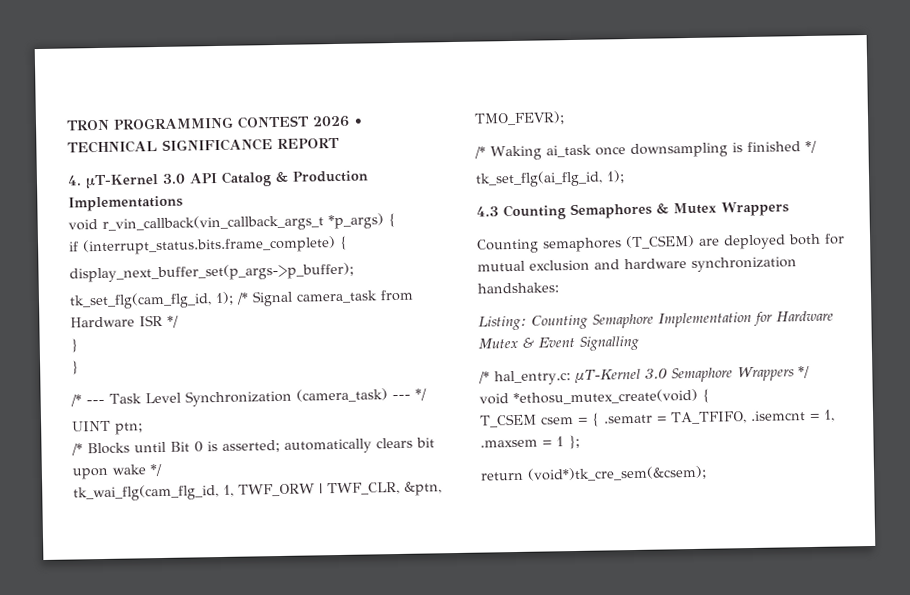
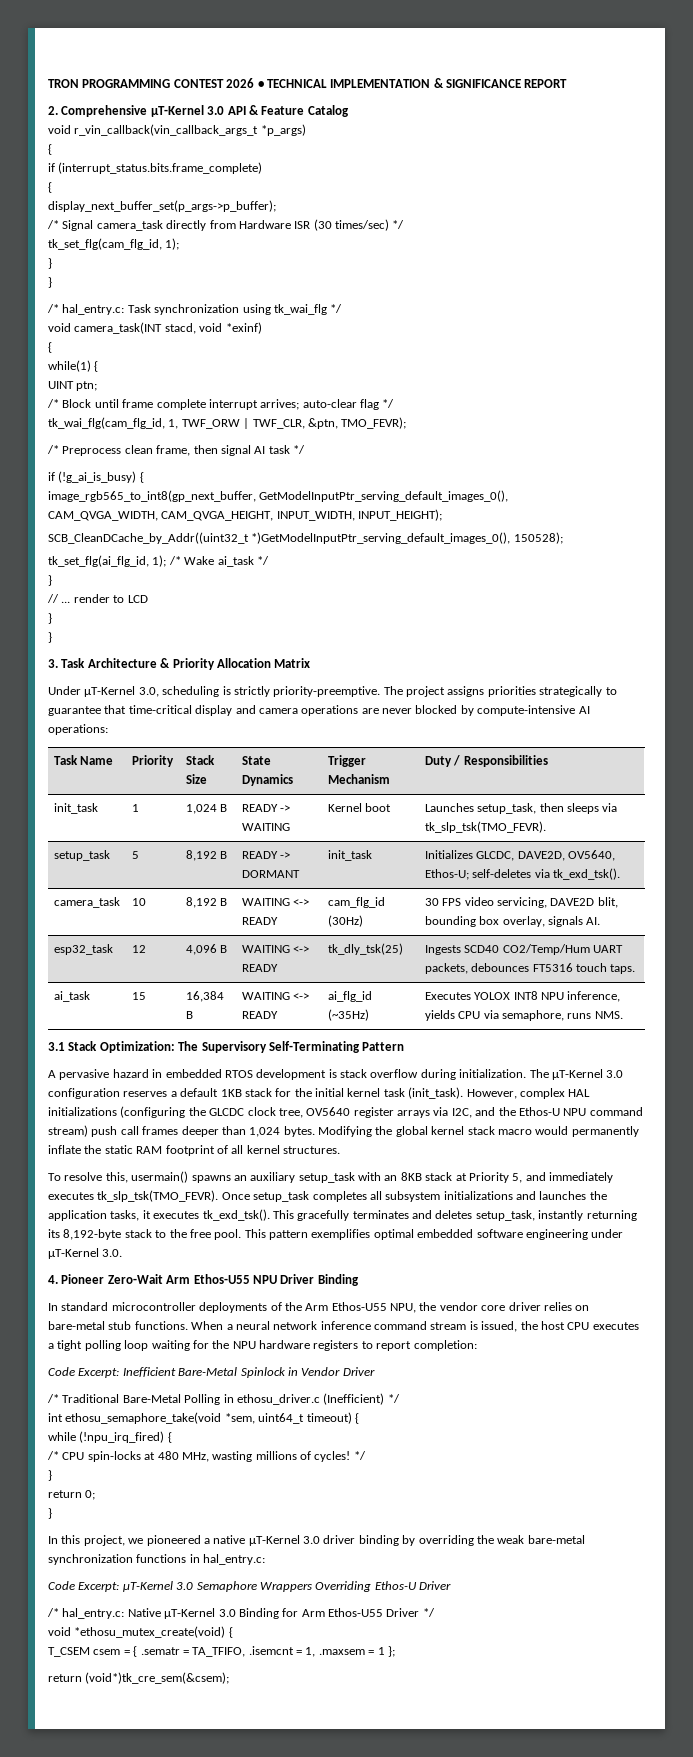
- TRON PROGRAMMING CONTEST 2026 • TECHNICAL SIGNIFICANCE REPORT
+ TRON PROGRAMMING CONTEST 2026 • TECHNICAL IMPLEMENTATION & SIGNIFICANCE REPORT
- 4. μT-Kernel 3.0 API Catalog & Production Implementations
+ 2. Comprehensive μT-Kernel 3.0 API & Feature Catalog
- void r_vin_callback(vin_callback_args_t *p_args) {
+ void r_vin_callback(vin_callback_args_t *p_args)
+ {
- if (interrupt_status.bits.frame_complete) {
+ if (interrupt_status.bits.frame_complete)
+ {
- tk_set_flg(cam_flg_id, 1); /* Signal camera_task from Hardware ISR */
+ /* Signal camera_task directly from Hardware ISR (30 times/sec) */
+ tk_set_flg(cam_flg_id, 1);
- /* --- Task Level Synchronization (camera_task) --- */
+ /* hal_entry.c: Task synchronization using tk_wai_flg */
+ void camera_task(INT stacd, void *exinf)
+ {
+ while(1) {
  UINT ptn;
- /* Blocks until Bit 0 is asserted; automatically clears bit upon wake */
+ /* Block until frame complete interrupt arrives; auto-clear flag */
- /* Waking ai_task once downsampling is finished */
- tk_set_flg(ai_flg_id, 1);
- 4.3 Counting Semaphores & Mutex Wrappers
- Counting semaphores (T_CSEM) are deployed both for mutual exclusion and hardware synchronization handshakes:
- Listing: Counting Semaphore Implementation for Hardware Mutex & Event Signalling
- /* hal_entry.c: μT-Kernel 3.0 Semaphore Wrappers */
+ /* Preprocess clean frame, then signal AI task */
+ if (!g_ai_is_busy) {
+ image_rgb565_to_int8(gp_next_buffer, GetModelInputPtr_serving_default_images_0(),
+ CAM_QVGA_WIDTH, CAM_QVGA_HEIGHT, INPUT_WIDTH, INPUT_HEIGHT);
+ SCB_CleanDCache_by_Addr((uint32_t *)GetModelInputPtr_serving_default_images_0(), 150528);
+ tk_set_flg(ai_flg_id, 1); /* Wake ai_task */
+ }
+ // ... render to LCD
+ }
+ }
+ 3. Task Architecture & Priority Allocation Matrix
+ Under μT-Kernel 3.0, scheduling is strictly priority-preemptive. The project assigns priorities strategically to guarantee that time-critical display and camera operations are never blocked by compute-intensive AI operations:
+ Task Name | Priority | Stack Size | State Dynamics | Trigger Mechanism | Duty / Responsibilities
+ init_task | 1 | 1,024 B | READY -> WAITING | Kernel boot | Launches setup_task, then sleeps via tk_slp_tsk(TMO_FEVR).
+ setup_task | 5 | 8,192 B | READY -> DORMANT | init_task | Initializes GLCDC, DAVE2D, OV5640, Ethos-U; self-deletes via tk_exd_tsk().
+ camera_task | 10 | 8,192 B | WAITING <-> READY | cam_flg_id (30Hz) | 30 FPS video servicing, DAVE2D blit, bounding box overlay, signals AI.
+ esp32_task | 12 | 4,096 B | WAITING <-> READY | tk_dly_tsk(25) | Ingests SCD40 CO2/Temp/Hum UART packets, debounces FT5316 touch taps.
+ ai_task | 15 | 16,384 B | WAITING <-> READY | ai_flg_id (~35Hz) | Executes YOLOX INT8 NPU inference, yields CPU via semaphore, runs NMS.
+ 3.1 Stack Optimization: The Supervisory Self-Terminating Pattern
+ A pervasive hazard in embedded RTOS development is stack overflow during initialization. The μT-Kernel 3.0 configuration reserves a default 1KB stack for the initial kernel task (init_task). However, complex HAL initializations (configuring the GLCDC clock tree, OV5640 register arrays via I2C, and the Ethos-U NPU command stream) push call frames deeper than 1,024 bytes. Modifying the global kernel stack macro would permanently inflate the static RAM footprint of all kernel structures.
+ To resolve this, usermain() spawns an auxiliary setup_task with an 8KB stack at Priority 5, and immediately executes tk_slp_tsk(TMO_FEVR). Once setup_task completes all subsystem initializations and launches the application tasks, it executes tk_exd_tsk(). This gracefully terminates and deletes setup_task, instantly returning its 8,192-byte stack to the free pool. This pattern exemplifies optimal embedded software engineering under μT-Kernel 3.0.
+ 4. Pioneer Zero-Wait Arm Ethos-U55 NPU Driver Binding
+ In standard microcontroller deployments of the Arm Ethos-U55 NPU, the vendor core driver relies on bare-metal stub functions. When a neural network inference command stream is issued, the host CPU executes a tight polling loop waiting for the NPU hardware registers to report completion:
+ Code Excerpt: Inefficient Bare-Metal Spinlock in Vendor Driver
+ /* Traditional Bare-Metal Polling in ethosu_driver.c (Inefficient) */
+ int ethosu_semaphore_take(void *sem, uint64_t timeout) {
+ while (!npu_irq_fired) {
+ /* CPU spin-locks at 480 MHz, wasting millions of cycles! */
+ }
+ return 0;
+ }
+ In this project, we pioneered a native μT-Kernel 3.0 driver binding by overriding the weak bare-metal synchronization functions in hal_entry.c:
+ Code Excerpt: μT-Kernel 3.0 Semaphore Wrappers Overriding Ethos-U Driver
+ /* hal_entry.c: Native μT-Kernel 3.0 Binding for Arm Ethos-U55 Driver */

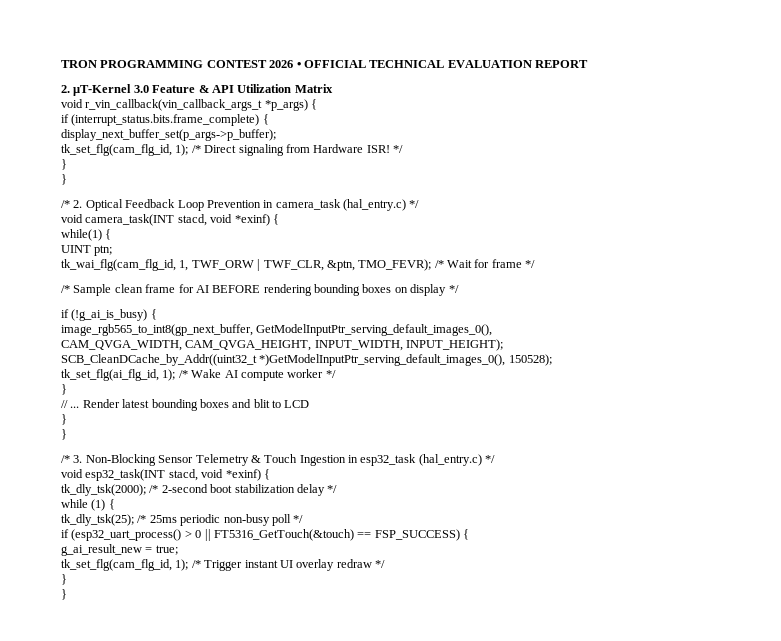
- TRON PROGRAMMING CONTEST 2026 • TECHNICAL IMPLEMENTATION & SIGNIFICANCE REPORT
+ TRON PROGRAMMING CONTEST 2026 • OFFICIAL TECHNICAL EVALUATION REPORT
- 2. Comprehensive μT-Kernel 3.0 API & Feature Catalog
+ 2. μT-Kernel 3.0 Feature & API Utilization Matrix
- void r_vin_callback(vin_callback_args_t *p_args)
- {
+ void r_vin_callback(vin_callback_args_t *p_args) {
- if (interrupt_status.bits.frame_complete)
- {
+ if (interrupt_status.bits.frame_complete) {
- /* Signal camera_task directly from Hardware ISR (30 times/sec) */
- tk_set_flg(cam_flg_id, 1);
+ tk_set_flg(cam_flg_id, 1); /* Direct signaling from Hardware ISR! */
  }
  }
- /* hal_entry.c: Task synchronization using tk_wai_flg */
+ /* 2. Optical Feedback Loop Prevention in camera_task (hal_entry.c) */
- void camera_task(INT stacd, void *exinf)
- {
+ void camera_task(INT stacd, void *exinf) {
- /* Block until frame complete interrupt arrives; auto-clear flag */
- tk_wai_flg(cam_flg_id, 1, TWF_ORW | TWF_CLR, &ptn, TMO_FEVR);
- /* Preprocess clean frame, then signal AI task */
+ tk_wai_flg(cam_flg_id, 1, TWF_ORW | TWF_CLR, &ptn, TMO_FEVR); /* Wait for frame */
+ /* Sample clean frame for AI BEFORE rendering bounding boxes on display */
- tk_set_flg(ai_flg_id, 1); /* Wake ai_task */
+ tk_set_flg(ai_flg_id, 1); /* Wake AI compute worker */
- // ... render to LCD
+ // ... Render latest bounding boxes and blit to LCD
  }
  }
- 3. Task Architecture & Priority Allocation Matrix
- Under μT-Kernel 3.0, scheduling is strictly priority-preemptive. The project assigns priorities strategically to guarantee that time-critical display and camera operations are never blocked by compute-intensive AI operations:
- Task Name | Priority | Stack Size | State Dynamics | Trigger Mechanism | Duty / Responsibilities
- init_task | 1 | 1,024 B | READY -> WAITING | Kernel boot | Launches setup_task, then sleeps via tk_slp_tsk(TMO_FEVR).
- setup_task | 5 | 8,192 B | READY -> DORMANT | init_task | Initializes GLCDC, DAVE2D, OV5640, Ethos-U; self-deletes via tk_exd_tsk().
- camera_task | 10 | 8,192 B | WAITING <-> READY | cam_flg_id (30Hz) | 30 FPS video servicing, DAVE2D blit, bounding box overlay, signals AI.
- esp32_task | 12 | 4,096 B | WAITING <-> READY | tk_dly_tsk(25) | Ingests SCD40 CO2/Temp/Hum UART packets, debounces FT5316 touch taps.
- ai_task | 15 | 16,384 B | WAITING <-> READY | ai_flg_id (~35Hz) | Executes YOLOX INT8 NPU inference, yields CPU via semaphore, runs NMS.
- 3.1 Stack Optimization: The Supervisory Self-Terminating Pattern
- A pervasive hazard in embedded RTOS development is stack overflow during initialization. The μT-Kernel 3.0 configuration reserves a default 1KB stack for the initial kernel task (init_task). However, complex HAL initializations (configuring the GLCDC clock tree, OV5640 register arrays via I2C, and the Ethos-U NPU command stream) push call frames deeper than 1,024 bytes. Modifying the global kernel stack macro would permanently inflate the static RAM footprint of all kernel structures.
- To resolve this, usermain() spawns an auxiliary setup_task with an 8KB stack at Priority 5, and immediately executes tk_slp_tsk(TMO_FEVR). Once setup_task completes all subsystem initializations and launches the application tasks, it executes tk_exd_tsk(). This gracefully terminates and deletes setup_task, instantly returning its 8,192-byte stack to the free pool. This pattern exemplifies optimal embedded software engineering under μT-Kernel 3.0.
- 4. Pioneer Zero-Wait Arm Ethos-U55 NPU Driver Binding
- In standard microcontroller deployments of the Arm Ethos-U55 NPU, the vendor core driver relies on bare-metal stub functions. When a neural network inference command stream is issued, the host CPU executes a tight polling loop waiting for the NPU hardware registers to report completion:
- Code Excerpt: Inefficient Bare-Metal Spinlock in Vendor Driver
- /* Traditional Bare-Metal Polling in ethosu_driver.c (Inefficient) */
- int ethosu_semaphore_take(void *sem, uint64_t timeout) {
+ /* 3. Non-Blocking Sensor Telemetry & Touch Ingestion in esp32_task (hal_entry.c) */
+ void esp32_task(INT stacd, void *exinf) {
+ tk_dly_tsk(2000); /* 2-second boot stabilization delay */
- while (!npu_irq_fired) {
- /* CPU spin-locks at 480 MHz, wasting millions of cycles! */
+ while (1) {
+ tk_dly_tsk(25); /* 25ms periodic non-busy poll */
+ if (esp32_uart_process() > 0 || FT5316_GetTouch(&touch) == FSP_SUCCESS) {
+ g_ai_result_new = true;
+ tk_set_flg(cam_flg_id, 1); /* Trigger instant UI overlay redraw */
  }
- return 0;
  }
- In this project, we pioneered a native μT-Kernel 3.0 driver binding by overriding the weak bare-metal synchronization functions in hal_entry.c:
- Code Excerpt: μT-Kernel 3.0 Semaphore Wrappers Overriding Ethos-U Driver
- /* hal_entry.c: Native μT-Kernel 3.0 Binding for Arm Ethos-U55 Driver */
- void *ethosu_mutex_create(void) {
- T_CSEM csem = { .sematr = TA_TFIFO, .isemcnt = 1, .maxsem = 1 };
- return (void*)tk_cre_sem(&csem);

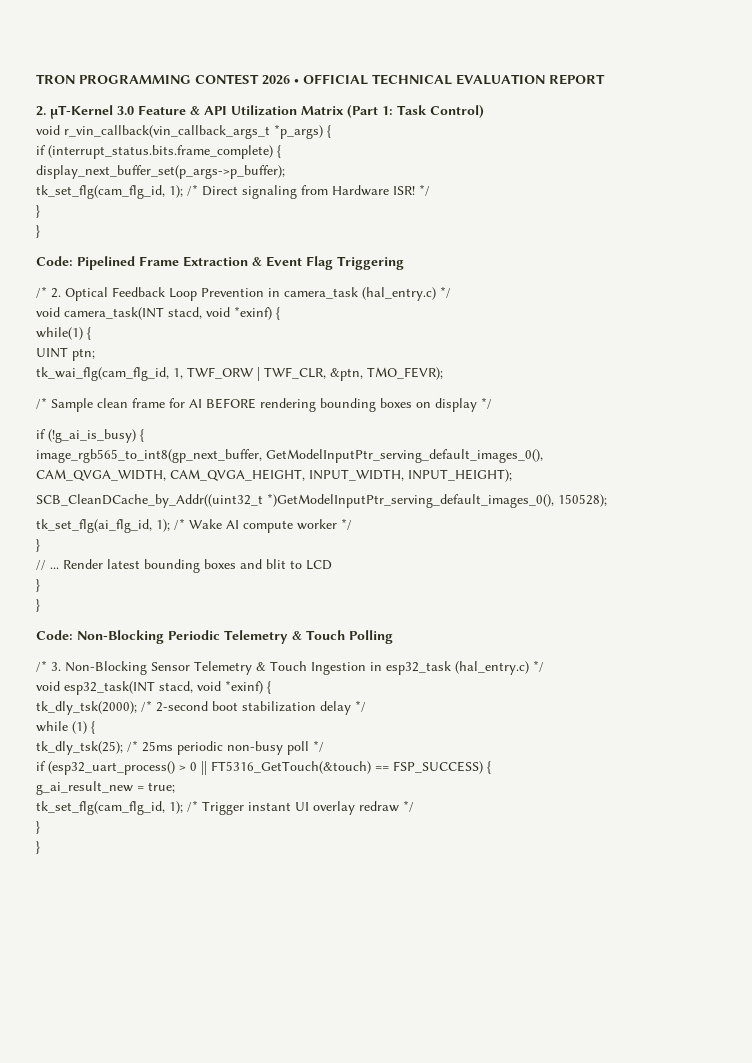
- 2. μT-Kernel 3.0 Feature & API Utilization Matrix
+ 2. μT-Kernel 3.0 Feature & API Utilization Matrix (Part 1: Task Control)
+ Code: Pipelined Frame Extraction & Event Flag Triggering
- tk_wai_flg(cam_flg_id, 1, TWF_ORW | TWF_CLR, &ptn, TMO_FEVR); /* Wait for frame */
+ tk_wai_flg(cam_flg_id, 1, TWF_ORW | TWF_CLR, &ptn, TMO_FEVR);
+ Code: Non-Blocking Periodic Telemetry & Touch Polling

